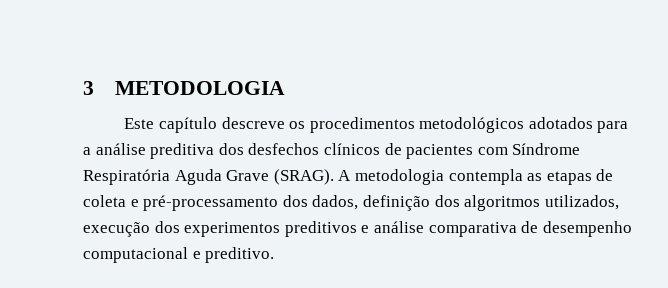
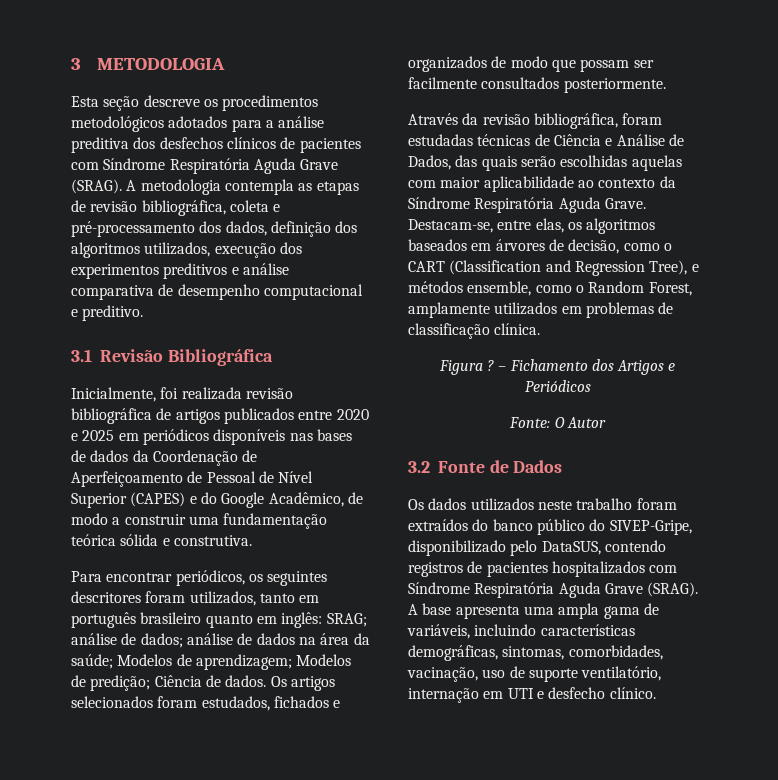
- Este capítulo descreve os procedimentos metodológicos adotados para a análise preditiva dos desfechos clínicos de pacientes com Síndrome Respiratória Aguda Grave (SRAG).
+ Esta seção descreve os procedimentos metodológicos adotados para a análise preditiva dos desfechos clínicos de pacientes com Síndrome Respiratória Aguda Grave (SRAG).
- A metodologia contempla as etapas de coleta e pré-processamento dos dados, definição dos algoritmos utilizados, execução dos experimentos preditivos e análise comparativa de desempenho computacional e preditivo.
+ A metodologia contempla as etapas de revisão bibliográfica, coleta e pré-processamento dos dados, definição dos algoritmos utilizados, execução dos experimentos preditivos e análise comparativa de desempenho computacional e preditivo.
+ 3.1 Revisão Bibliográfica
+ Inicialmente, foi realizada revisão bibliográfica de artigos publicados entre 2020 e 2025 em periódicos disponíveis nas bases de dados da Coordenação de Aperfeiçoamento de Pessoal de Nível Superior (CAPES) e do Google Acadêmico, de modo a construir uma fundamentação teórica sólida e construtiva.
+ Para encontrar periódicos, os seguintes descritores foram utilizados, tanto em português brasileiro quanto em inglês: SRAG; análise de dados; análise de dados na área da saúde; Modelos de aprendizagem; Modelos de predição; Ciência de dados. Os artigos selecionados foram estudados, fichados e organizados de modo que possam ser facilmente consultados posteriormente.
+ Através da revisão bibliográfica, foram estudadas técnicas de Ciência e Análise de Dados, das quais serão escolhidas aquelas com maior aplicabilidade ao contexto da Síndrome Respiratória Aguda Grave. Destacam-se, entre elas, os algoritmos baseados em árvores de decisão, como o CART (Classification and Regression Tree), e métodos ensemble, como o Random Forest, amplamente utilizados em problemas de classificação clínica.
+ Figura ? – Fichamento dos Artigos e Periódicos
+ Fonte: O Autor
+ 3.2 Fonte de Dados
+ Os dados utilizados neste trabalho foram extraídos do banco público do SIVEP-Gripe, disponibilizado pelo DataSUS, contendo registros de pacientes hospitalizados com Síndrome Respiratória Aguda Grave (SRAG). A base apresenta uma ampla gama de variáveis, incluindo características demográficas, sintomas, comorbidades, vacinação, uso de suporte ventilatório, internação em UTI e desfecho clínico.

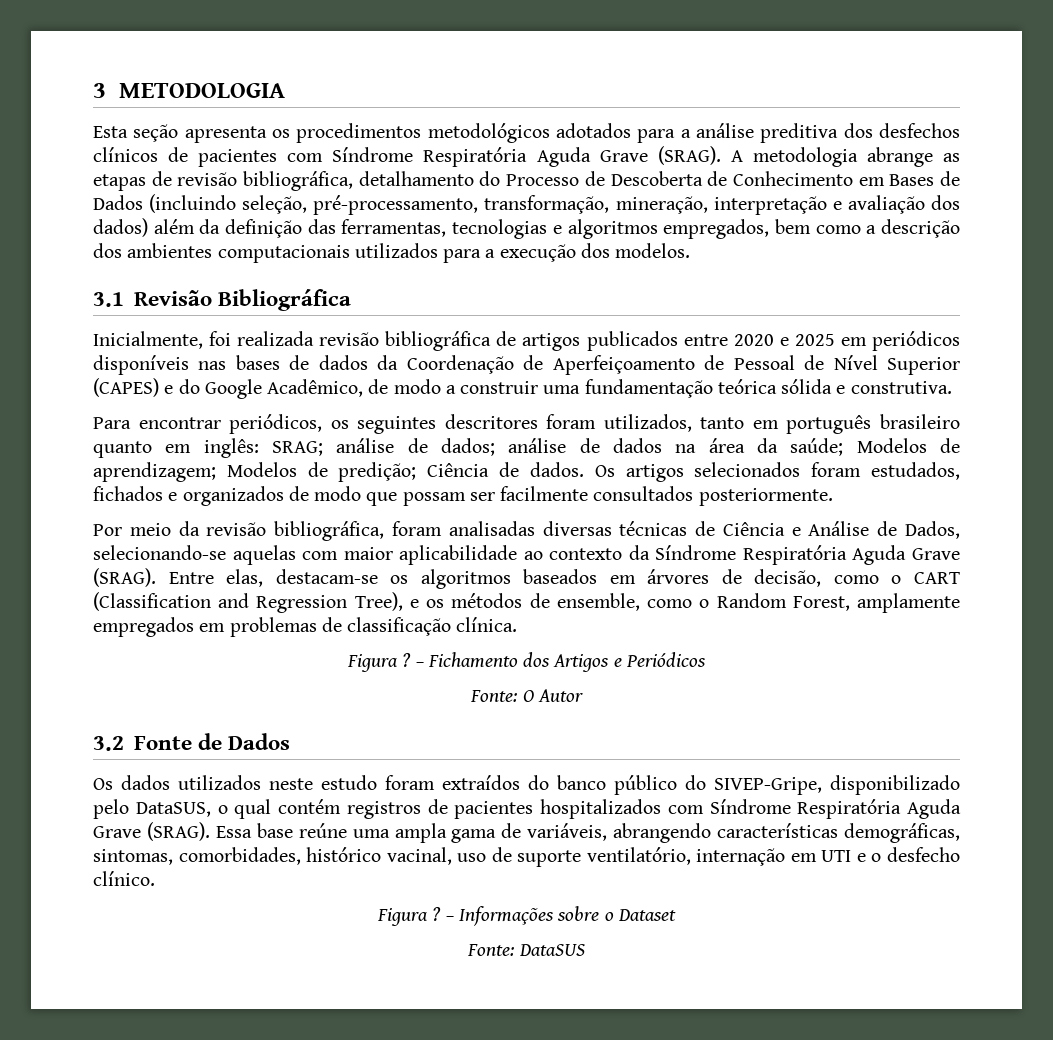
- Esta seção descreve os procedimentos metodológicos adotados para a análise preditiva dos desfechos clínicos de pacientes com Síndrome Respiratória Aguda Grave (SRAG).
+ Esta seção apresenta os procedimentos metodológicos adotados para a análise preditiva dos desfechos clínicos de pacientes com Síndrome Respiratória Aguda Grave (SRAG).
- A metodologia contempla as etapas de revisão bibliográfica, coleta e pré-processamento dos dados, definição dos algoritmos utilizados, execução dos experimentos preditivos e análise comparativa de desempenho computacional e preditivo.
+ A metodologia abrange as etapas de revisão bibliográfica, detalhamento do Processo de Descoberta de Conhecimento em Bases de Dados (incluindo seleção, pré-processamento, transformação, mineração, interpretação e avaliação dos dados) além da definição das ferramentas, tecnologias e algoritmos empregados, bem como a descrição dos ambientes computacionais utilizados para a execução dos modelos.
- Através da revisão bibliográfica, foram estudadas técnicas de Ciência e Análise de Dados, das quais serão escolhidas aquelas com maior aplicabilidade ao contexto da Síndrome Respiratória Aguda Grave. Destacam-se, entre elas, os algoritmos baseados em árvores de decisão, como o CART (Classification and Regression Tree), e métodos ensemble, como o Random Forest, amplamente utilizados em problemas de classificação clínica.
+ Por meio da revisão bibliográfica, foram analisadas diversas técnicas de Ciência e Análise de Dados, selecionando-se aquelas com maior aplicabilidade ao contexto da Síndrome Respiratória Aguda Grave (SRAG). Entre elas, destacam-se os algoritmos baseados em árvores de decisão, como o CART (Classification and Regression Tree), e os métodos de ensemble, como o Random Forest, amplamente empregados em problemas de classificação clínica.
- Os dados utilizados neste trabalho foram extraídos do banco público do SIVEP-Gripe, disponibilizado pelo DataSUS, contendo registros de pacientes hospitalizados com Síndrome Respiratória Aguda Grave (SRAG).
+ Os dados utilizados neste estudo foram extraídos do banco público do SIVEP-Gripe, disponibilizado pelo DataSUS, o qual contém registros de pacientes hospitalizados com Síndrome Respiratória Aguda Grave (SRAG).
- A base apresenta uma ampla gama de variáveis, incluindo características demográficas, sintomas, comorbidades, vacinação, uso de suporte ventilatório, internação em UTI e desfecho clínico.
+ Essa base reúne uma ampla gama de variáveis, abrangendo características demográficas, sintomas, comorbidades, histórico vacinal, uso de suporte ventilatório, internação em UTI e o desfecho clínico.
+ Figura ? – Informações sobre o Dataset
+ Fonte: DataSUS

